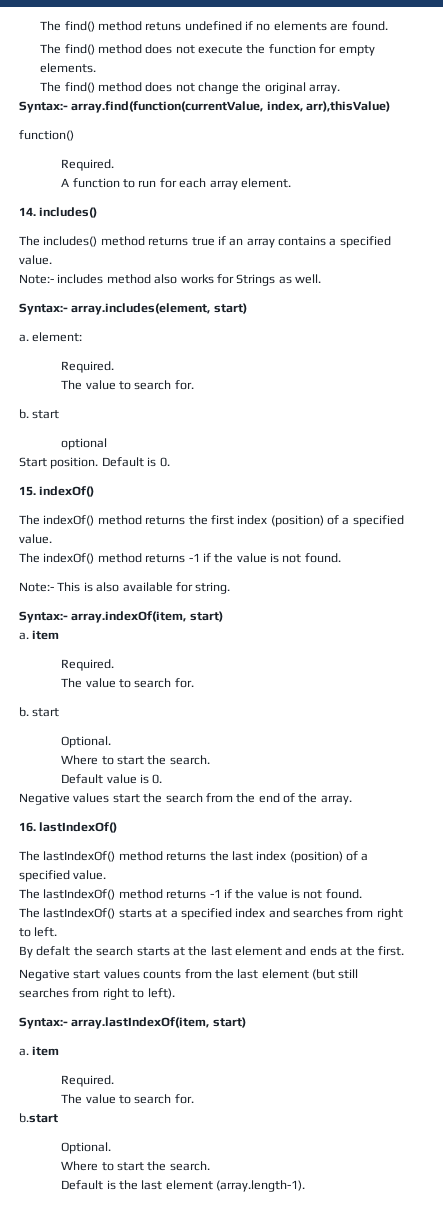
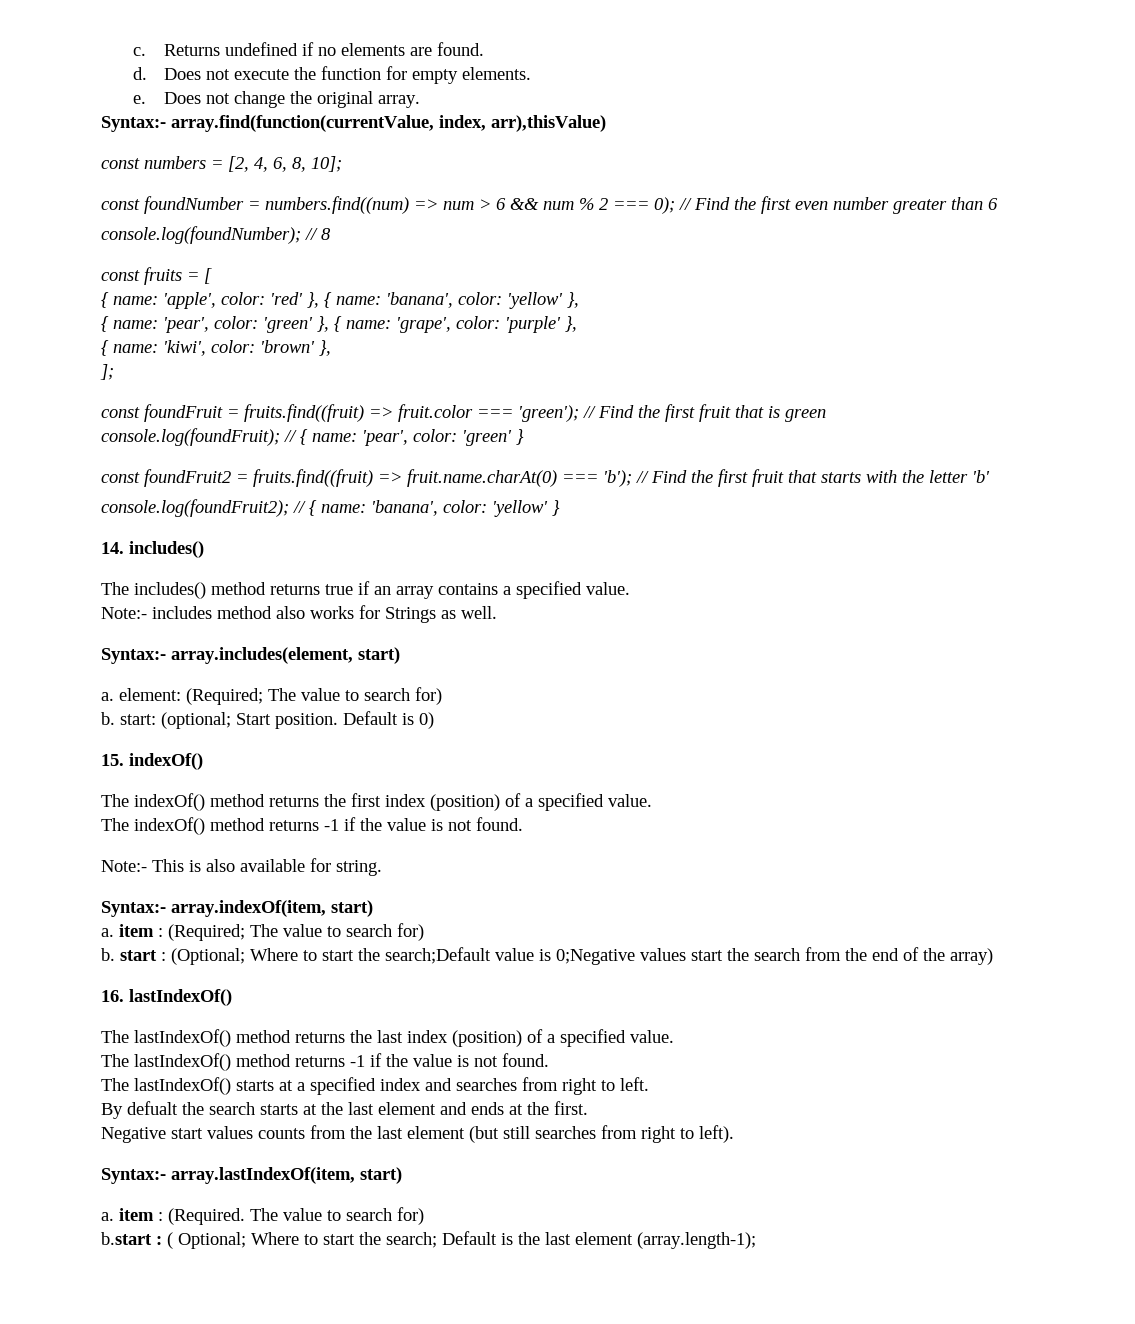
- The find() method retuns undefined if no elements are found.
+ c. Returns undefined if no elements are found.
- The find() method does not execute the function for empty elements.
+ d. Does not execute the function for empty elements.
- The find() method does not change the original array.
+ e. Does not change the original array.
- function()
- Required.
- A function to run for each array element.
+ const numbers = [2, 4, 6, 8, 10];
+ const foundNumber = numbers.find((num) => num > 6 && num % 2 === 0); // Find the first even number greater than 6
+ console.log(foundNumber); // 8
+ const fruits = [
+ { name: 'apple', color: 'red' }, { name: 'banana', color: 'yellow' },
+ { name: 'pear', color: 'green' }, { name: 'grape', color: 'purple' },
+ { name: 'kiwi', color: 'brown' },
+ ];
+ const foundFruit = fruits.find((fruit) => fruit.color === 'green'); // Find the first fruit that is green
+ console.log(foundFruit); // { name: 'pear', color: 'green' }
+ const foundFruit2 = fruits.find((fruit) => fruit.name.charAt(0) === 'b'); // Find the first fruit that starts with the letter 'b'
+ console.log(foundFruit2); // { name: 'banana', color: 'yellow' }
- a. element:
- Required.
- The value to search for.
- b. start
- optional
- Start position.
+ a. element: (Required; The value to search for)
+ b. start: (optional; Start position.
- Default is 0.
+ Default is 0)
  Syntax:- array.indexOf(item, start)
- a. item
- Required.
- The value to search for.
- b. start
- Optional.
- Where to start the search.
- Default value is 0.
- Negative values start the search from the end of the array.
+ a. item : (Required; The value to search for)
+ b. start : (Optional; Where to start the search;Default value is 0;Negative values start the search from the end of the array)
- By defalt the search starts at the last element and ends at the first.
+ By defualt the search starts at the last element and ends at the first.
  Syntax:- array.lastIndexOf(item, start)
- a. item
- Required.
- The value to search for.
+ a. item : (Required. The value to search for)
- b.start
- Optional.
- Where to start the search.
- Default is the last element (array.length-1).
+ b.start : ( Optional; Where to start the search; Default is the last element (array.length-1);

